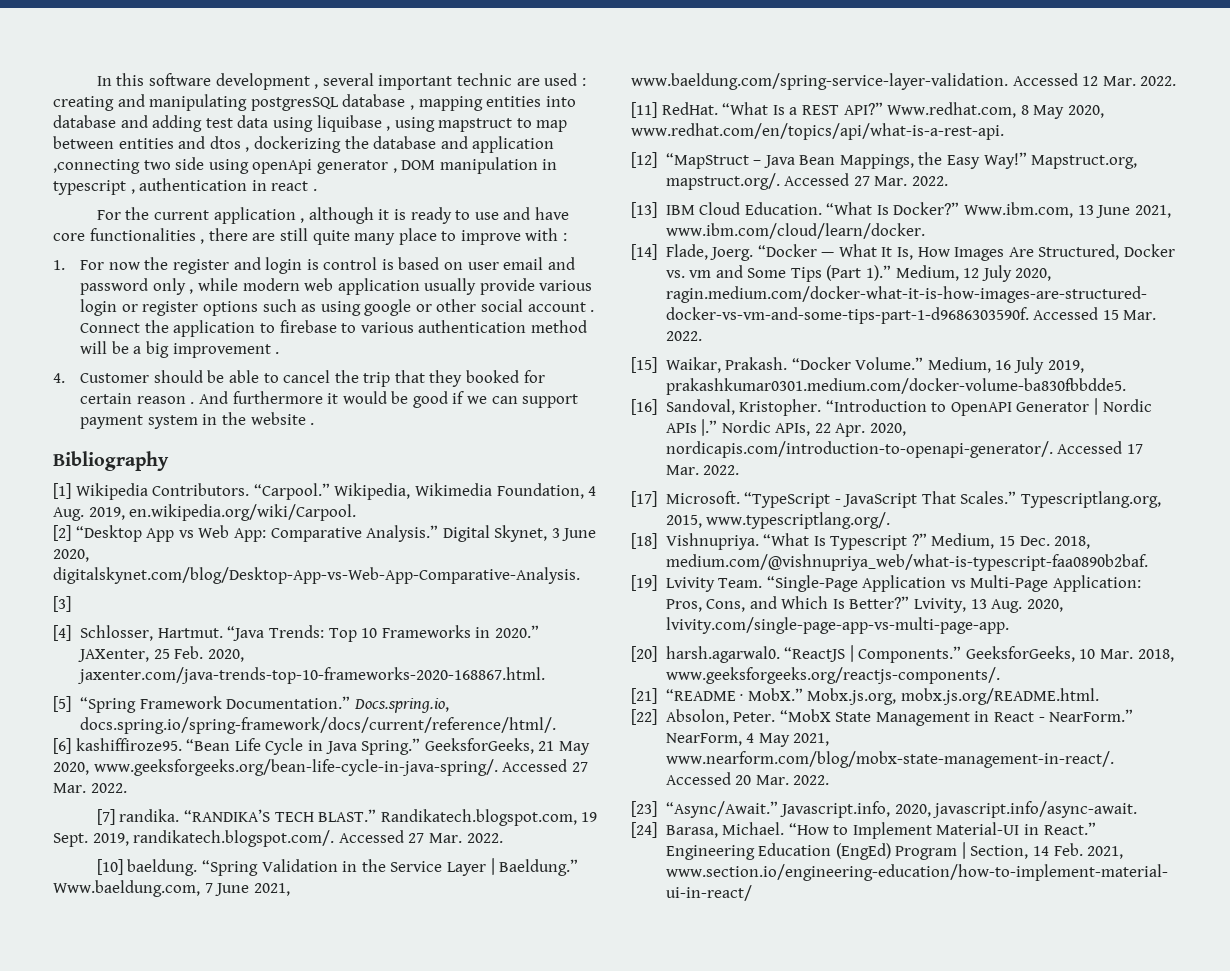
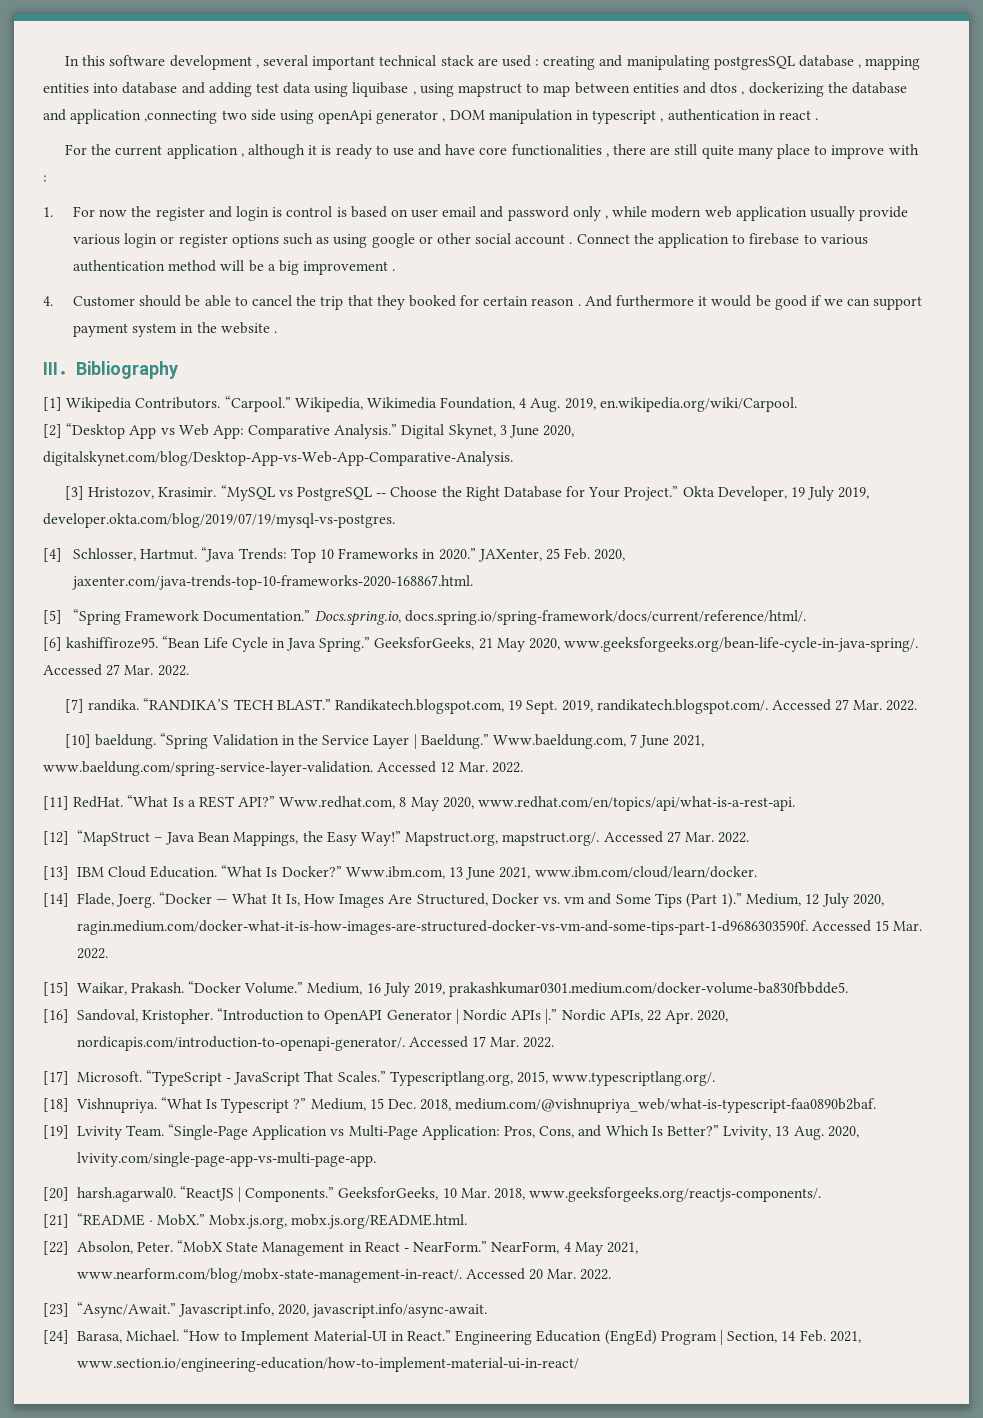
- In this software development , several important technic are used : creating and manipulating postgresSQL database , mapping entities into database and adding test data using liquibase , using mapstruct to map between entities and dtos , dockerizing the database and application ,connecting two side using openApi generator , DOM manipulation in typescript , authentication in react .
+ In this software development , several important technical stack are used : creating and manipulating postgresSQL database , mapping entities into database and adding test data using liquibase , using mapstruct to map between entities and dtos , dockerizing the database and application ,connecting two side using openApi generator , DOM manipulation in typescript , authentication in react .
- Bibliography
+ III．Bibliography
- [3]
+ [3] Hristozov, Krasimir. “MySQL vs PostgreSQL -- Choose the Right Database for Your Project.” Okta Developer, 19 July 2019, developer.okta.com/blog/2019/07/19/mysql-vs-postgres.

